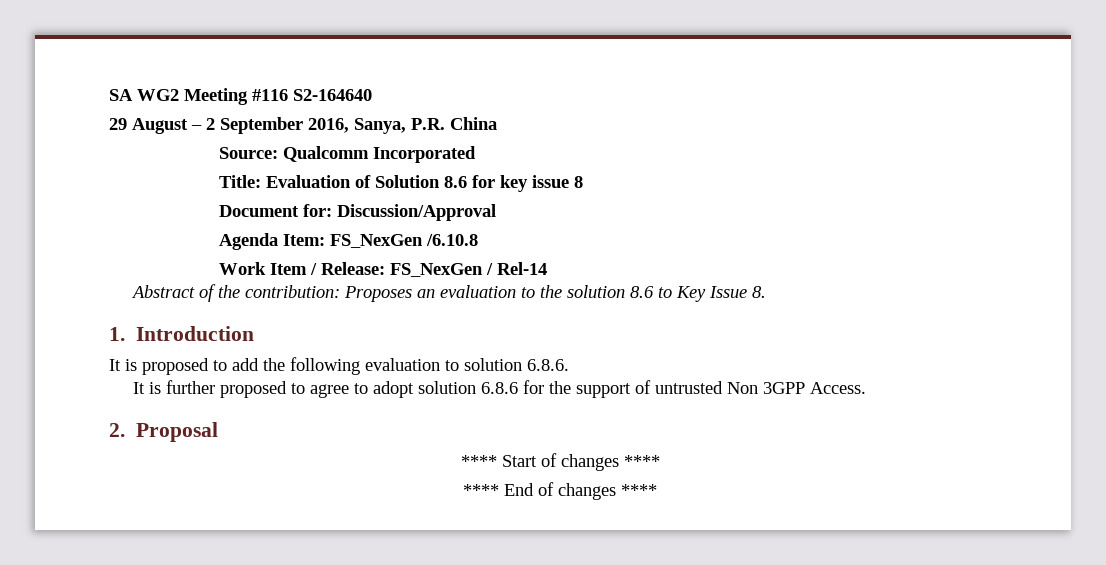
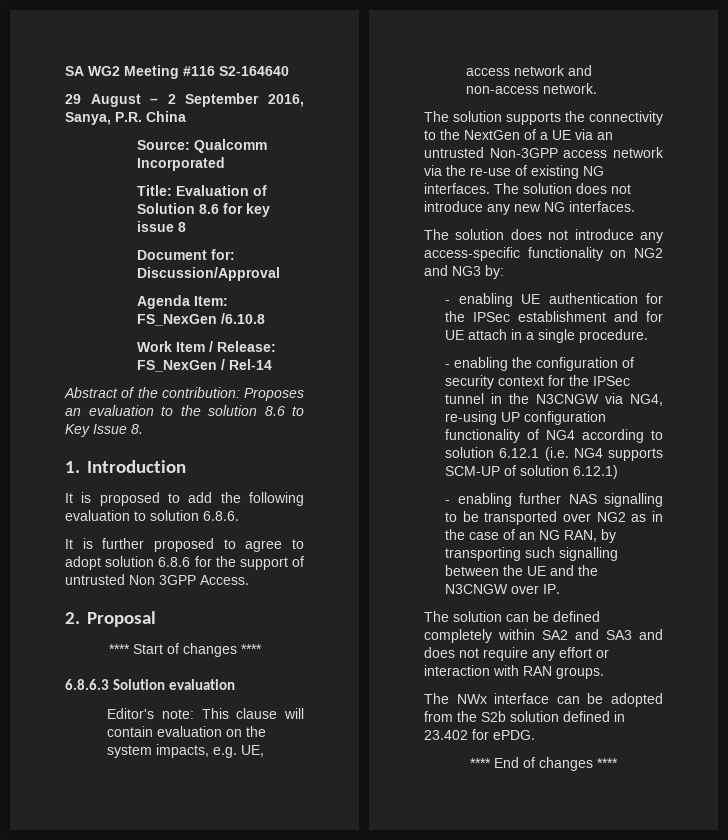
+ 6.8.6.3 Solution evaluation
+ Editor's note: This clause will contain evaluation on the system impacts, e.g. UE, access network and non-access network.
+ The solution supports the connectivity to the NextGen of a UE via an untrusted Non-3GPP access network via the re-use of existing NG interfaces. The solution does not introduce any new NG interfaces.
+ The solution does not introduce any access-specific functionality on NG2 and NG3 by:
+ - enabling UE authentication for the IPSec establishment and for UE attach in a single procedure.
+ - enabling the configuration of security context for the IPSec tunnel in the N3CNGW via NG4, re-using UP configuration functionality of NG4 according to solution 6.12.1 (i.e. NG4 supports SCM-UP of solution 6.12.1)
+ - enabling further NAS signalling to be transported over NG2 as in the case of an NG RAN, by transporting such signalling between the UE and the N3CNGW over IP.
+ The solution can be defined completely within SA2 and SA3 and does not require any effort or interaction with RAN groups.
+ The NWx interface can be adopted from the S2b solution defined in 23.402 for ePDG.

